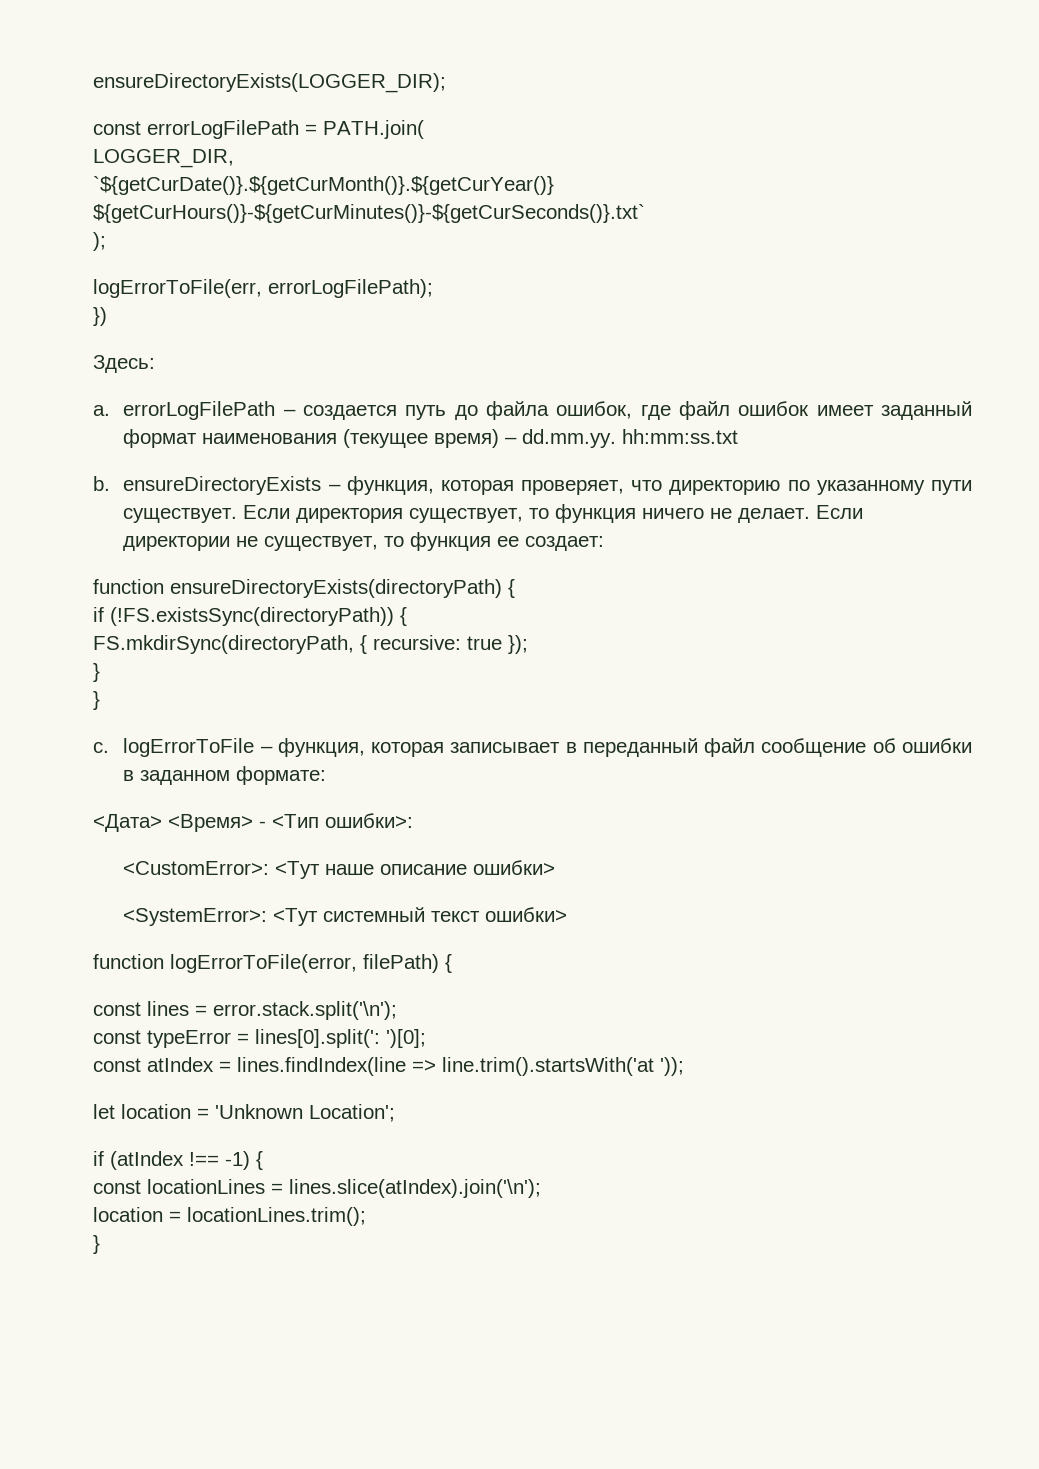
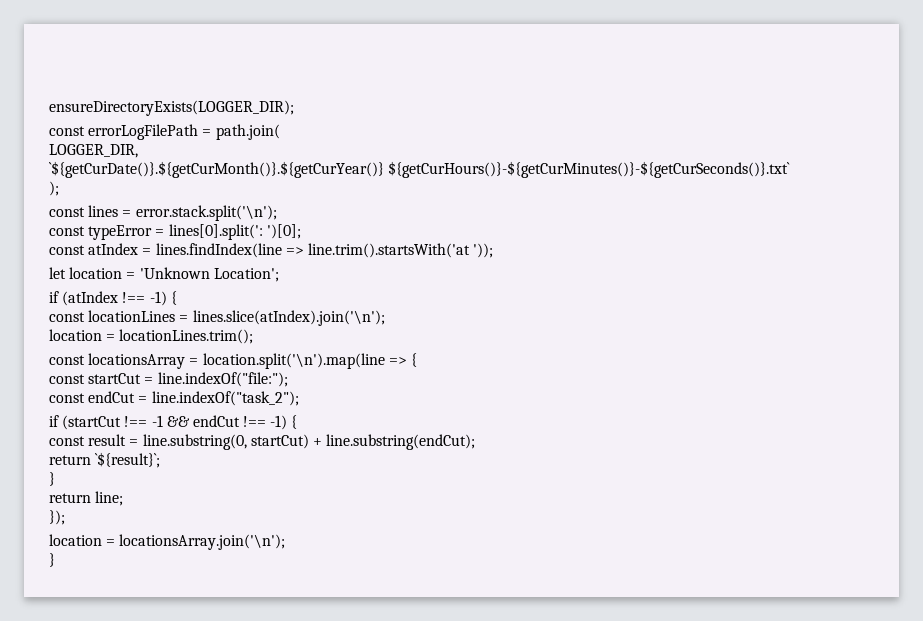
- const errorLogFilePath = PATH.join(
+ const errorLogFilePath = path.join(
- logErrorToFile(err, errorLogFilePath);
- })
- Здесь:
- a. errorLogFilePath – создается путь до файла ошибок, где файл ошибок имеет заданный формат наименования (текущее время) – dd.mm.yy. hh:mm:ss.txt
- b. ensureDirectoryExists – функция, которая проверяет, что директорию по указанному пути существует. Если директория существует, то функция ничего не делает. Если директории не существует, то функция ее создает:
- function ensureDirectoryExists(directoryPath) {
- if (!FS.existsSync(directoryPath)) {
- FS.mkdirSync(directoryPath, { recursive: true });
- }
- }
- c. logErrorToFile – функция, которая записывает в переданный файл сообщение об ошибки в заданном формате:
- <Дата> <Время> - <Тип ошибки>:
- <CustomError>: <Тут наше описание ошибки>
- <SystemError>: <Тут системный текст ошибки>
- function logErrorToFile(error, filePath) {
+ const locationsArray = location.split('\n').map(line => {
+ const startCut = line.indexOf("file:");
+ const endCut = line.indexOf("task_2");
+ if (startCut !== -1 && endCut !== -1) {
+ const result = line.substring(0, startCut) + line.substring(endCut);
+ return `${result}`;
+ }
+ return line;
+ });
+ location = locationsArray.join('\n');

